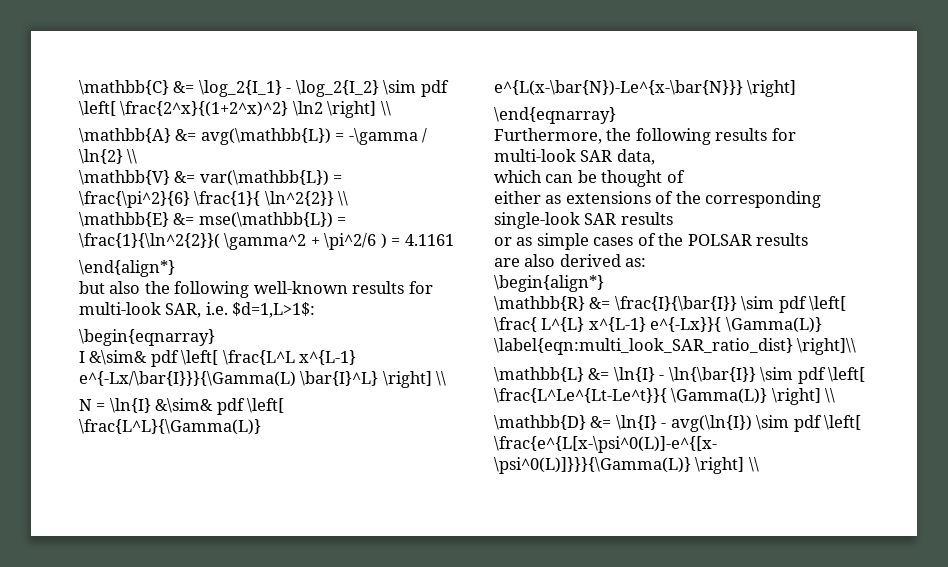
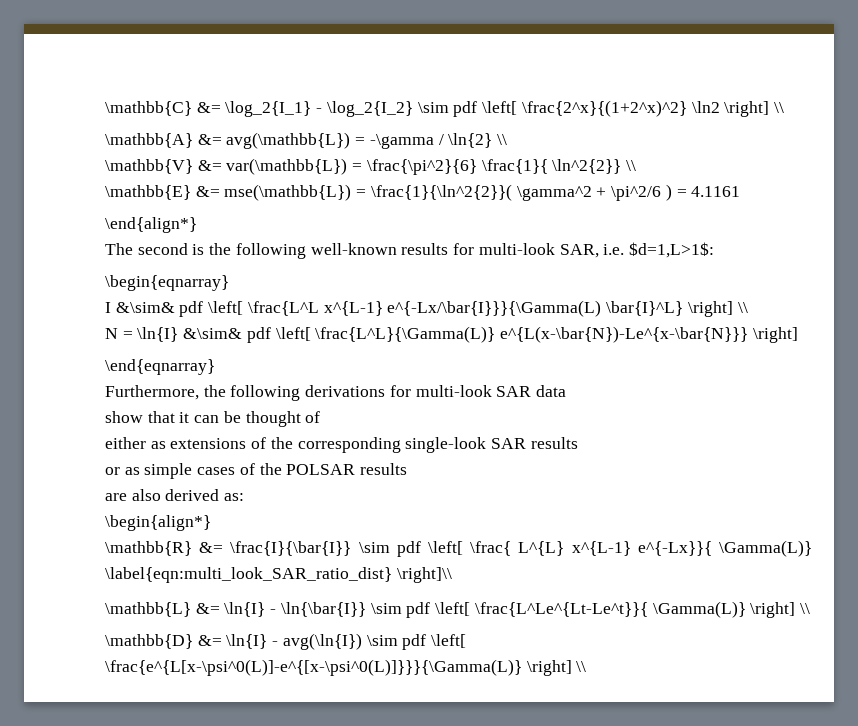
- but also the following well-known results for multi-look SAR, i.e. $d=1,L>1$:
+ The second is the following well-known results for multi-look SAR, i.e. $d=1,L>1$:
- Furthermore, the following results for multi-look SAR data,
- which can be thought of
+ Furthermore, the following derivations for multi-look SAR data
+ show that it can be thought of

